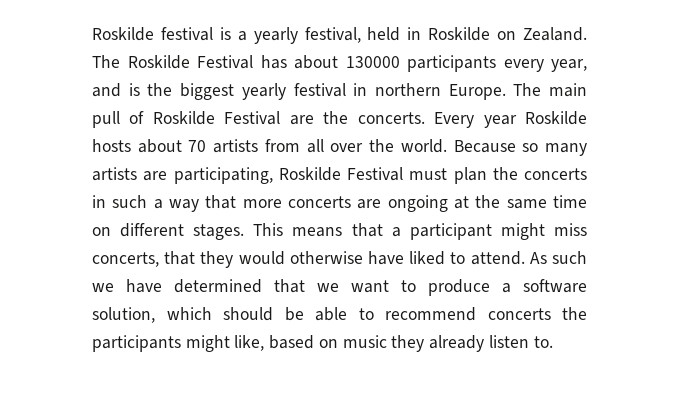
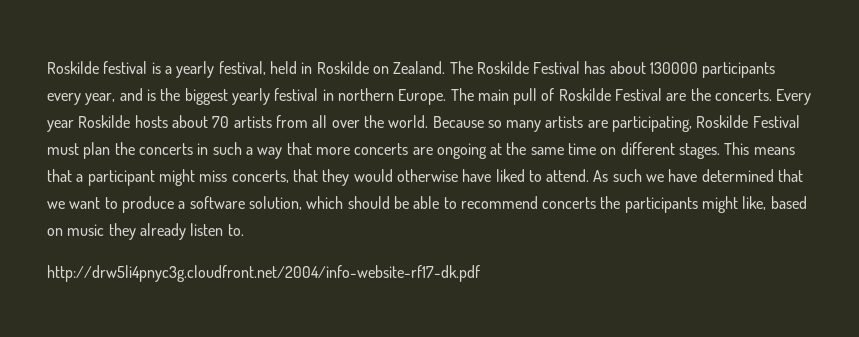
+ http://drw5li4pnyc3g.cloudfront.net/2004/info-website-rf17-dk.pdf

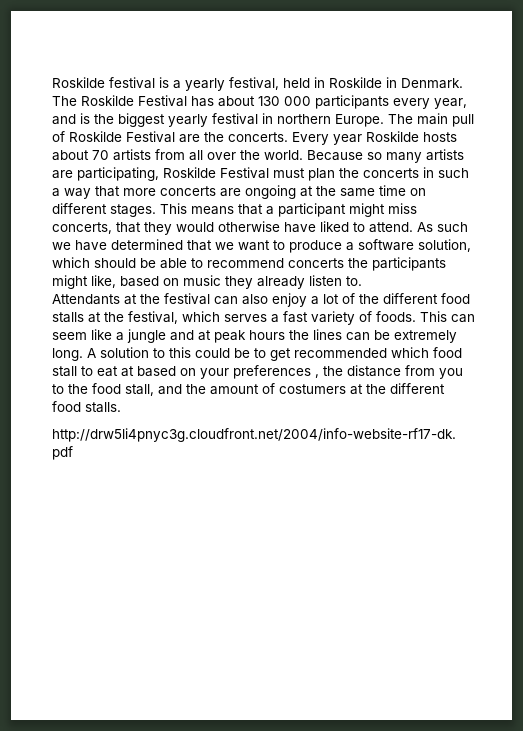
- Roskilde festival is a yearly festival, held in Roskilde on Zealand.
+ Roskilde festival is a yearly festival, held in Roskilde in Denmark.
- The Roskilde Festival has about 130000 participants every year, and is the biggest yearly festival in northern Europe.
+ The Roskilde Festival has about 130 000 participants every year, and is the biggest yearly festival in northern Europe.
+ Attendants at the festival can also enjoy a lot of the different food stalls at the festival, which serves a fast variety of foods. This can seem like a jungle and at peak hours the lines can be extremely long. A solution to this could be to get recommended which food stall to eat at based on your preferences , the distance from you to the food stall, and the amount of costumers at the different food stalls.

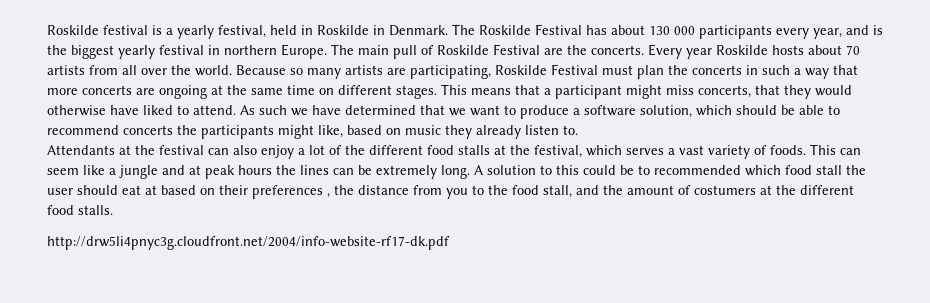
- Attendants at the festival can also enjoy a lot of the different food stalls at the festival, which serves a fast variety of foods.
+ Attendants at the festival can also enjoy a lot of the different food stalls at the festival, which serves a vast variety of foods.
- A solution to this could be to get recommended which food stall to eat at based on your preferences , the distance from you to the food stall, and the amount of costumers at the different food stalls.
+ A solution to this could be to recommended which food stall the user should eat at based on their preferences , the distance from you to the food stall, and the amount of costumers at the different food stalls.

